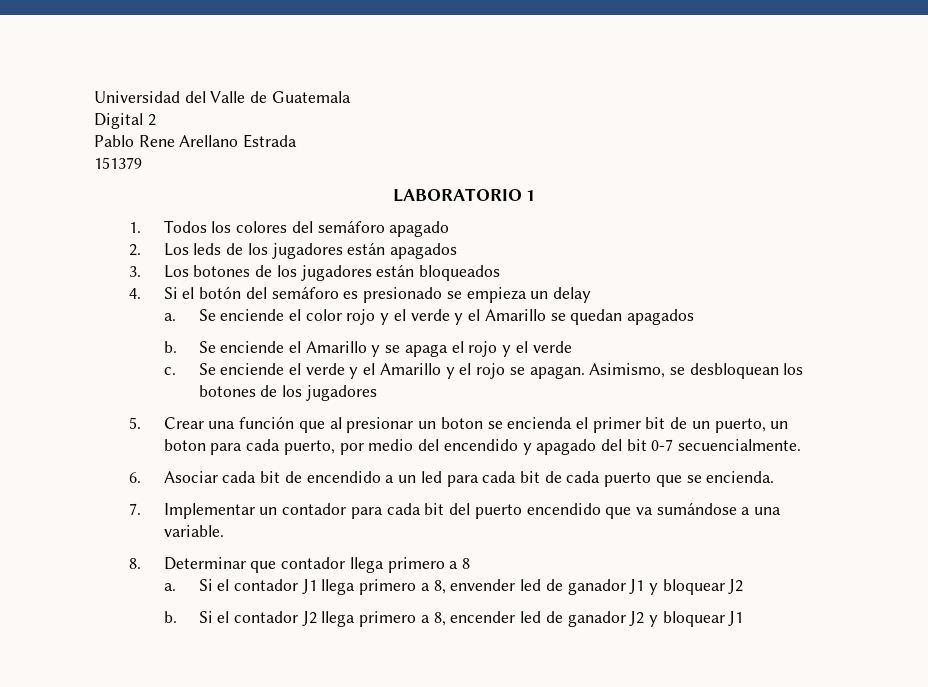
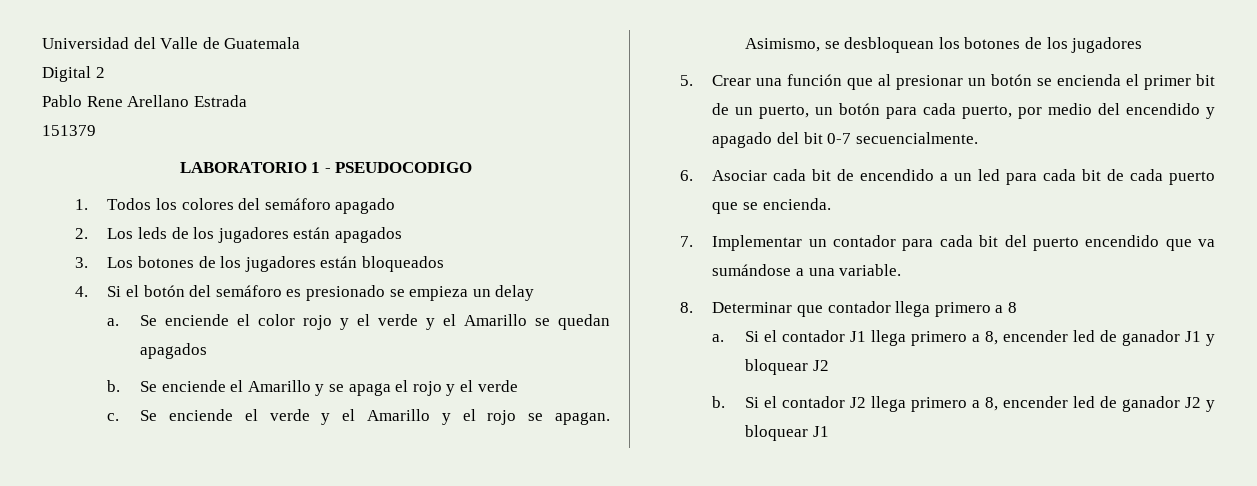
- LABORATORIO 1
+ LABORATORIO 1 - PSEUDOCODIGO
- 5. Crear una función que al presionar un boton se encienda el primer bit de un puerto, un boton para cada puerto, por medio del encendido y apagado del bit 0-7 secuencialmente.
+ 5. Crear una función que al presionar un botón se encienda el primer bit de un puerto, un botón para cada puerto, por medio del encendido y apagado del bit 0-7 secuencialmente.
- Si el contador J1 llega primero a 8, envender led de ganador J1 y bloquear J2
+ Si el contador J1 llega primero a 8, encender led de ganador J1 y bloquear J2

